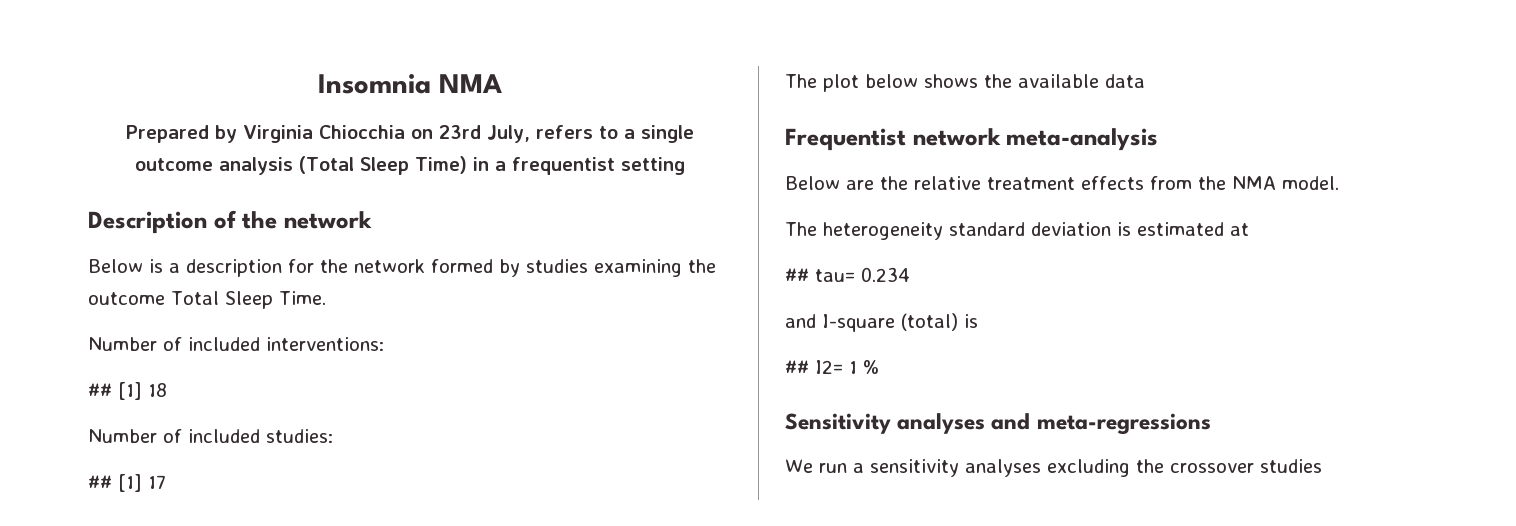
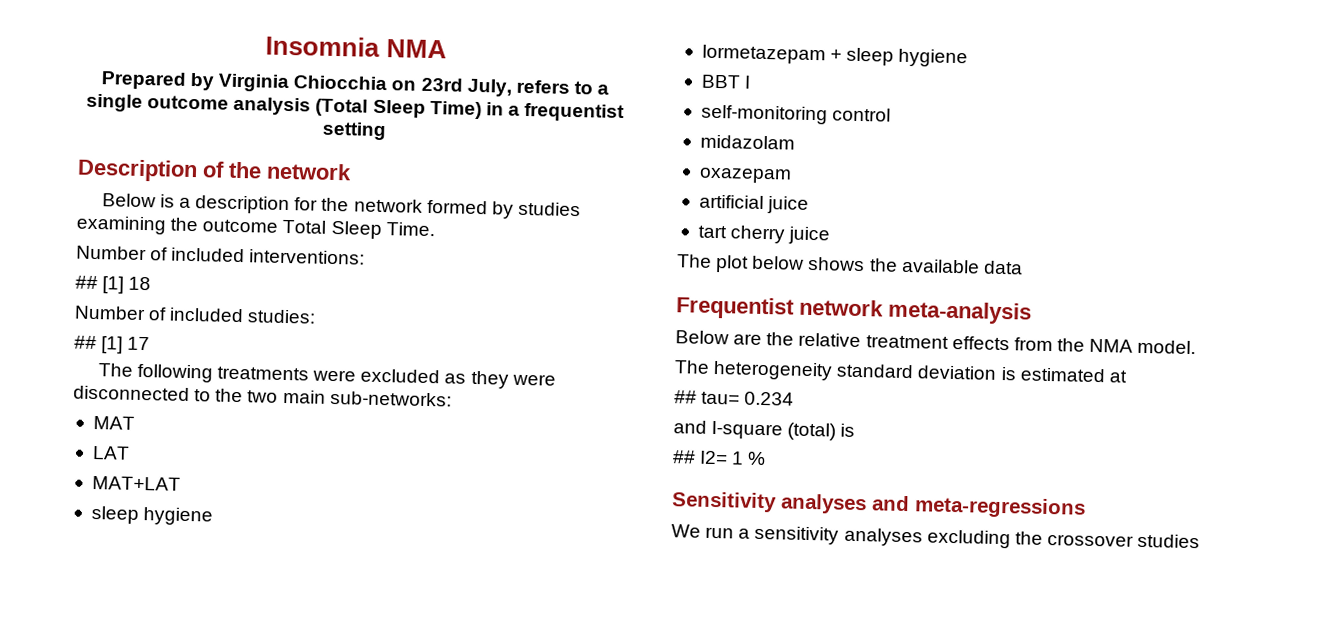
+ The following treatments were excluded as they were disconnected to the two main sub-networks:
+ MAT
+ LAT
+ MAT+LAT
+ sleep hygiene
+ lormetazepam + sleep hygiene
+ BBT I
+ self-monitoring control
+ midazolam
+ oxazepam
+ artificial juice
+ tart cherry juice

